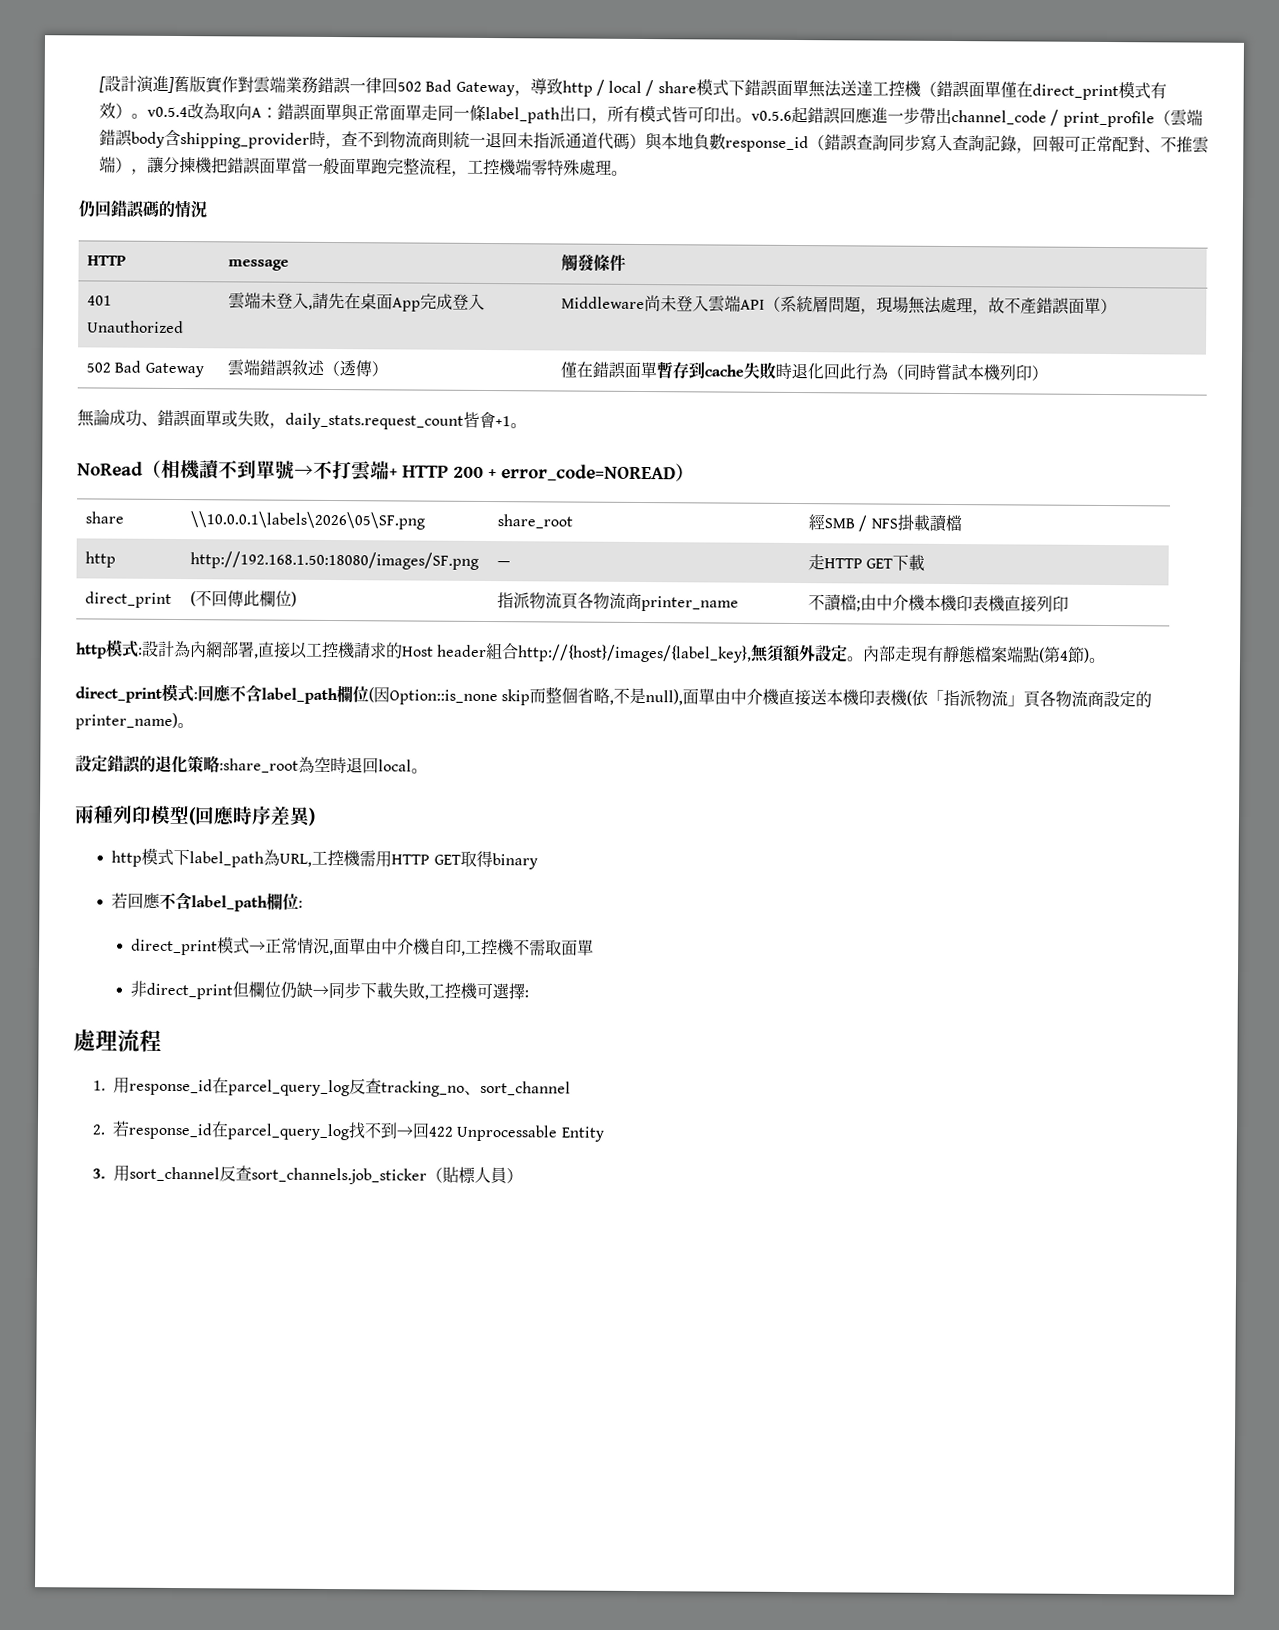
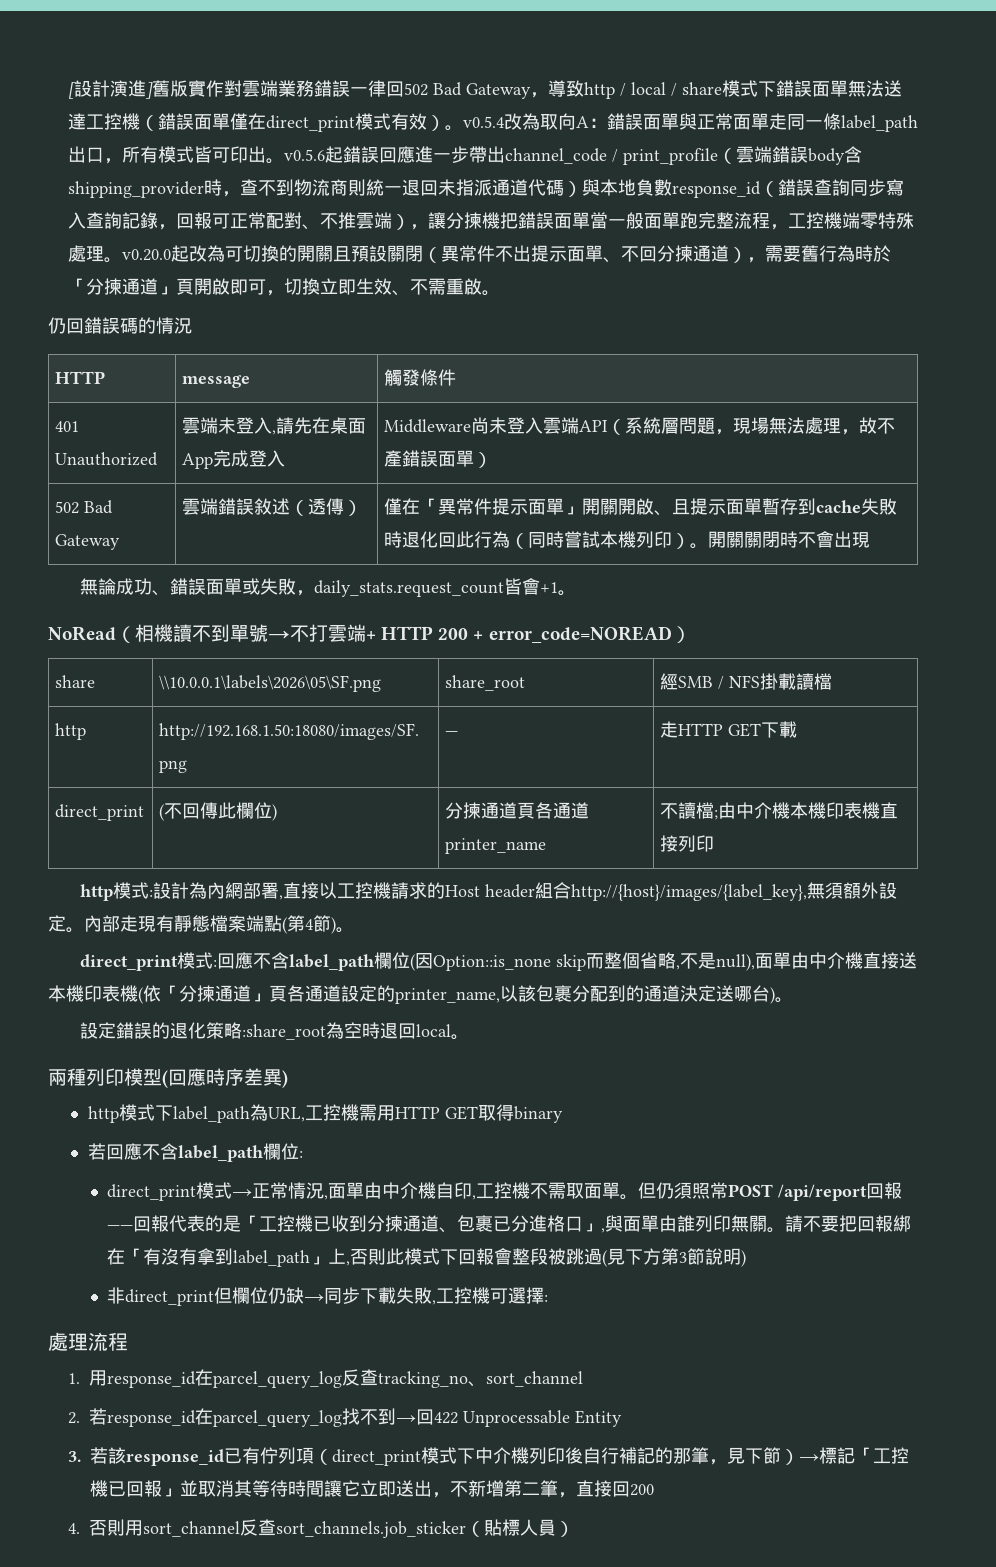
- 錯誤面單與正常面單走同一條label_path出口，所有模式皆可印出。v0.5.6起錯誤回應進一步帶出channel_code / print_profile（雲端錯誤body含shipping_provider時，查不到物流商則統一退回未指派通道代碼）與本地負數response_id（錯誤查詢同步寫入查詢記錄，回報可正常配對、不推雲端），讓分揀機把錯誤面單當一般面單跑完整流程，工控機端零特殊處理。
+ 錯誤面單與正常面單走同一條label_path出口，所有模式皆可印出。v0.5.6起錯誤回應進一步帶出channel_code / print_profile（雲端錯誤body含shipping_provider時，查不到物流商則統一退回未指派通道代碼）與本地負數response_id（錯誤查詢同步寫入查詢記錄，回報可正常配對、不推雲端），讓分揀機把錯誤面單當一般面單跑完整流程，工控機端零特殊處理。v0.20.0起改為可切換的開關且預設關閉（異常件不出提示面單、不回分揀通道），需要舊行為時於「分揀通道」頁開啟即可，切換立即生效、不需重啟。
- 502 Bad Gateway | 雲端錯誤敘述（透傳） | 僅在錯誤面單暫存到cache失敗時退化回此行為（同時嘗試本機列印）
+ 502 Bad Gateway | 雲端錯誤敘述（透傳） | 僅在「異常件提示面單」開關開啟、且提示面單暫存到cache失敗時退化回此行為（同時嘗試本機列印）。開關關閉時不會出現
- direct_print | (不回傳此欄位) | 指派物流頁各物流商printer_name | 不讀檔;由中介機本機印表機直接列印
+ direct_print | (不回傳此欄位) | 分揀通道頁各通道printer_name | 不讀檔;由中介機本機印表機直接列印
- direct_print模式:回應不含label_path欄位(因Option::is_none skip而整個省略,不是null),面單由中介機直接送本機印表機(依「指派物流」頁各物流商設定的printer_name)。
+ direct_print模式:回應不含label_path欄位(因Option::is_none skip而整個省略,不是null),面單由中介機直接送本機印表機(依「分揀通道」頁各通道設定的printer_name,以該包裹分配到的通道決定送哪台)。
- direct_print模式→正常情況,面單由中介機自印,工控機不需取面單
+ direct_print模式→正常情況,面單由中介機自印,工控機不需取面單。但仍須照常POST /api/report回報——回報代表的是「工控機已收到分揀通道、包裹已分進格口」,與面單由誰列印無關。請不要把回報綁在「有沒有拿到label_path」上,否則此模式下回報會整段被跳過(見下方第3節說明)
- 3.用sort_channel反查sort_channels.job_sticker（貼標人員）
+ 3.若該response_id已有佇列項（direct_print模式下中介機列印後自行補記的那筆，見下節）→標記「工控機已回報」並取消其等待時間讓它立即送出，不新增第二筆，直接回200
+ 4.否則用sort_channel反查sort_channels.job_sticker（貼標人員）

